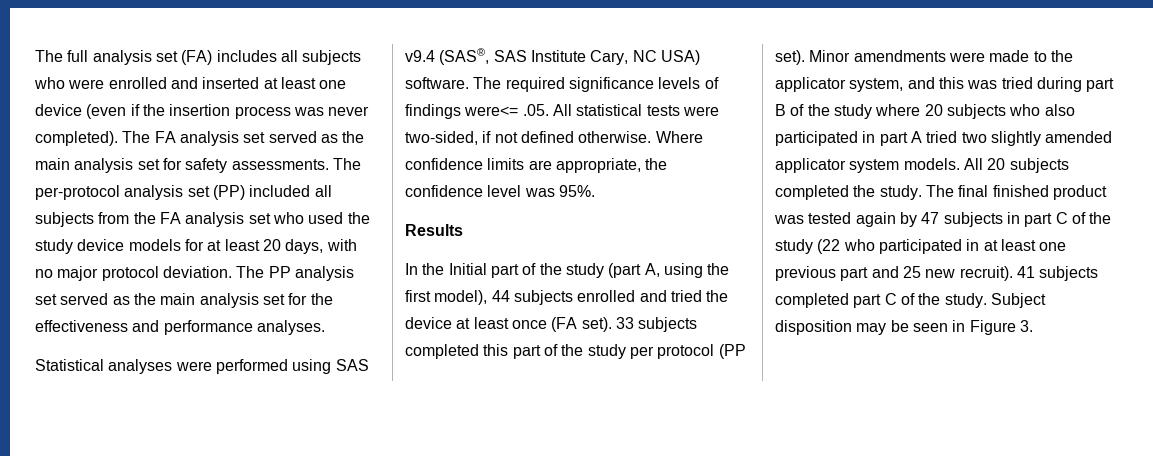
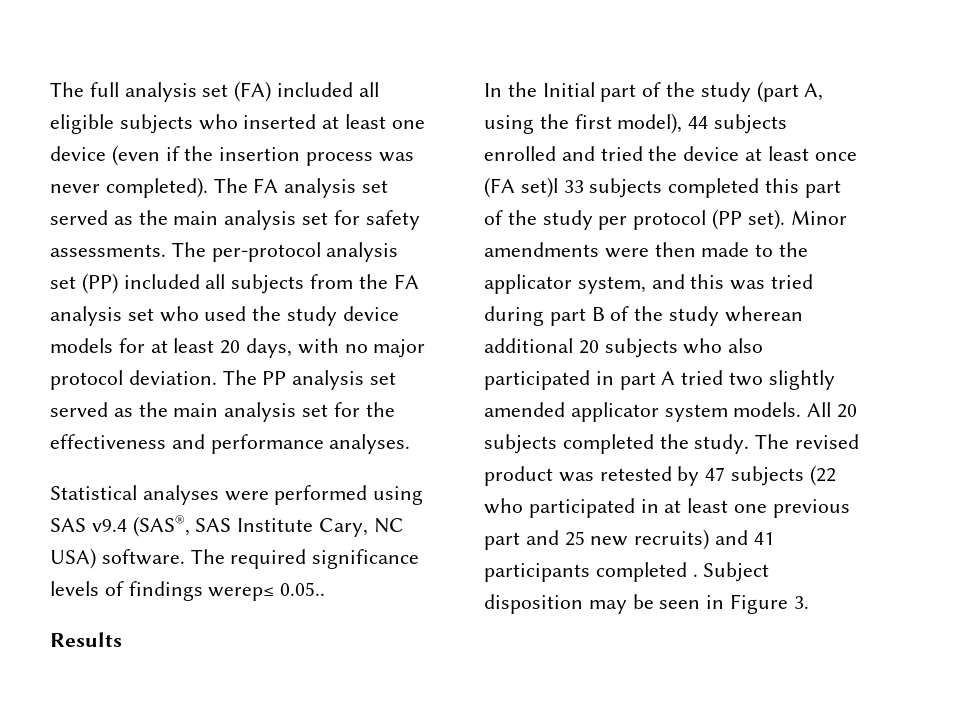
- The full analysis set (FA) includes all subjects who were enrolled and inserted at least one device (even if the insertion process was never completed).
+ The full analysis set (FA) included all eligible subjects who inserted at least one device (even if the insertion process was never completed).
- The required significance levels of findings were<= .05. All statistical tests were two-sided, if not defined otherwise. Where confidence limits are appropriate, the confidence level was 95%.
+ The required significance levels of findings werep≤ 0.05..
- In the Initial part of the study (part A, using the first model), 44 subjects enrolled and tried the device at least once (FA set). 33 subjects completed this part of the study per protocol (PP set).
+ In the Initial part of the study (part A, using the first model), 44 subjects enrolled and tried the device at least once (FA set)l 33 subjects completed this part of the study per protocol (PP set).
- Minor amendments were made to the applicator system, and this was tried during part B of the study where 20 subjects who also participated in part A tried two slightly amended applicator system models.
+ Minor amendments were then made to the applicator system, and this was tried during part B of the study wherean additional 20 subjects who also participated in part A tried two slightly amended applicator system models.
- The final finished product was tested again by 47 subjects in part C of the study (22 who participated in at least one previous part and 25 new recruit). 41 subjects completed part C of the study.
+ The revised product was retested by 47 subjects (22 who participated in at least one previous part and 25 new recruits) and 41 participants completed .

